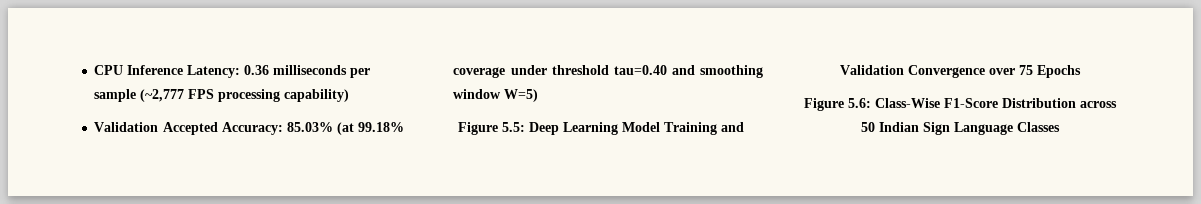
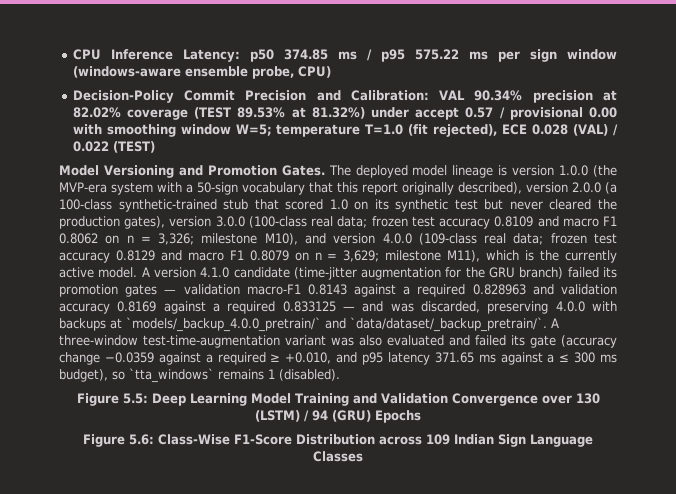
- CPU Inference Latency: 0.36 milliseconds per sample (~2,777 FPS processing capability)
- Validation Accepted Accuracy: 85.03% (at 99.18% coverage under threshold tau=0.40 and smoothing window W=5)
+ CPU Inference Latency: p50 374.85 ms / p95 575.22 ms per sign window (windows-aware ensemble probe, CPU)
+ Decision-Policy Commit Precision and Calibration: VAL 90.34% precision at 82.02% coverage (TEST 89.53% at 81.32%) under accept 0.57 / provisional 0.00 with smoothing window W=5; temperature T=1.0 (fit rejected), ECE 0.028 (VAL) / 0.022 (TEST)
+ Model Versioning and Promotion Gates. The deployed model lineage is version 1.0.0 (the MVP-era system with a 50-sign vocabulary that this report originally described), version 2.0.0 (a 100-class synthetic-trained stub that scored 1.0 on its synthetic test but never cleared the production gates), version 3.0.0 (100-class real data; frozen test accuracy 0.8109 and macro F1 0.8062 on n = 3,326; milestone M10), and version 4.0.0 (109-class real data; frozen test accuracy 0.8129 and macro F1 0.8079 on n = 3,629; milestone M11), which is the currently active model. A version 4.1.0 candidate (time-jitter augmentation for the GRU branch) failed its promotion gates — validation macro-F1 0.8143 against a required 0.828963 and validation accuracy 0.8169 against a required 0.833125 — and was discarded, preserving 4.0.0 with backups at `models/_backup_4.0.0_pretrain/` and `data/dataset/_backup_pretrain/`. A three-window test-time-augmentation variant was also evaluated and failed its gate (accuracy change −0.0359 against a required ≥ +0.010, and p95 latency 371.65 ms against a ≤ 300 ms budget), so `tta_windows` remains 1 (disabled).
- Figure 5.5: Deep Learning Model Training and Validation Convergence over 75 Epochs
+ Figure 5.5: Deep Learning Model Training and Validation Convergence over 130 (LSTM) / 94 (GRU) Epochs
- Figure 5.6: Class-Wise F1-Score Distribution across 50 Indian Sign Language Classes
+ Figure 5.6: Class-Wise F1-Score Distribution across 109 Indian Sign Language Classes

